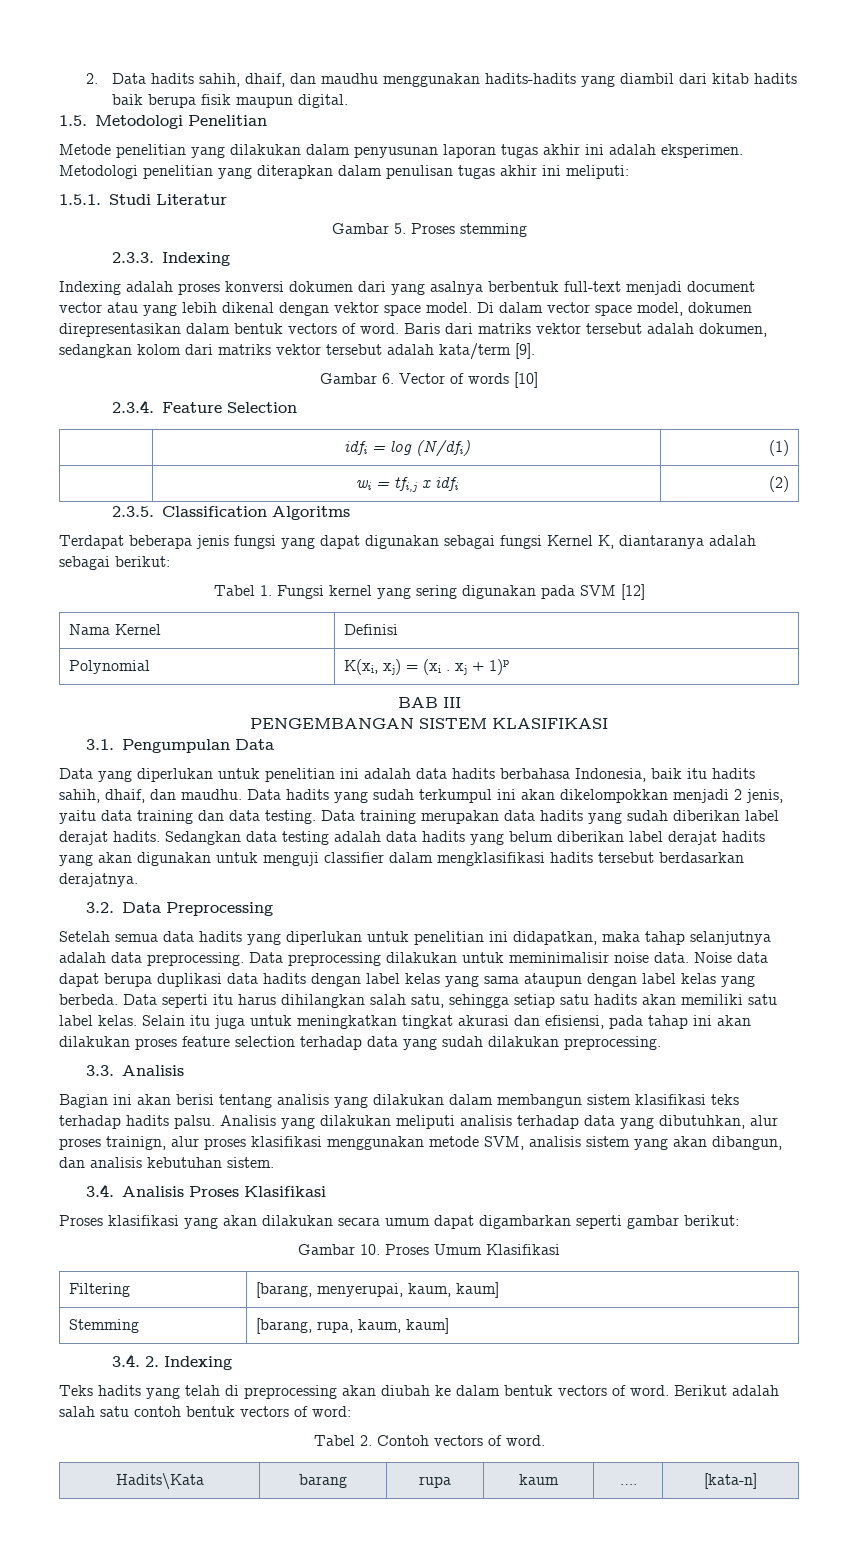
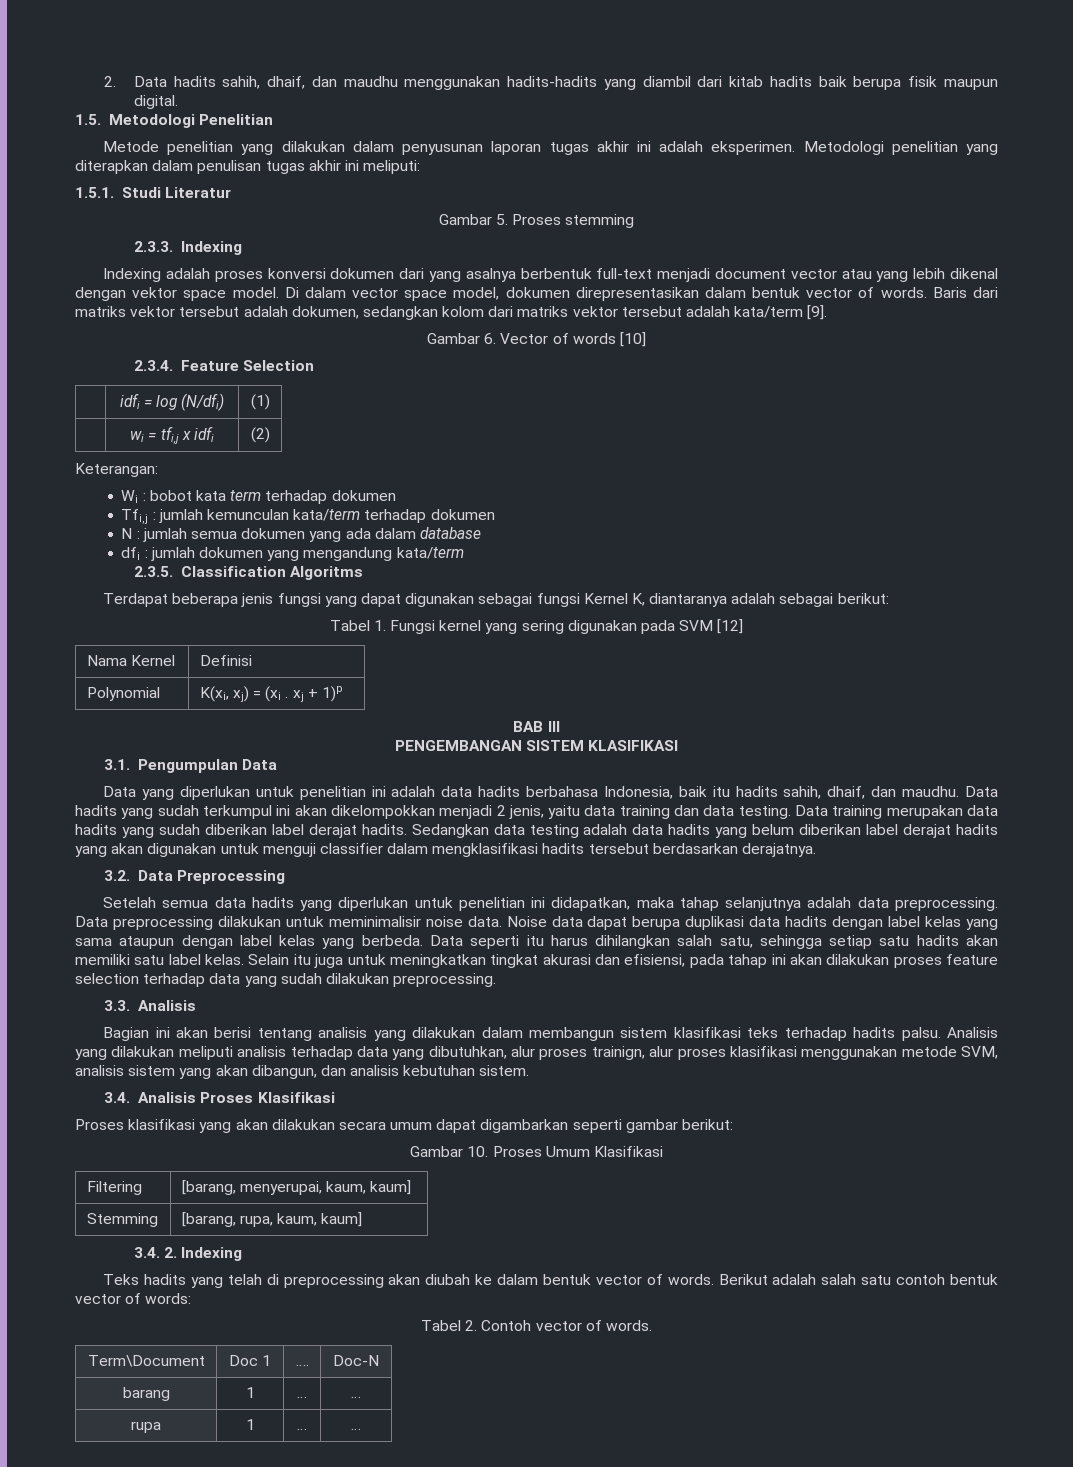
- Di dalam vector space model, dokumen direpresentasikan dalam bentuk vectors of word.
+ Di dalam vector space model, dokumen direpresentasikan dalam bentuk vector of words.
+ Keterangan:
+ Wi : bobot kata term terhadap dokumen
+ Tfi,j : jumlah kemunculan kata/term terhadap dokumen
+ N : jumlah semua dokumen yang ada dalam database
+ dfi : jumlah dokumen yang mengandung kata/term
- Teks hadits yang telah di preprocessing akan diubah ke dalam bentuk vectors of word.
+ Teks hadits yang telah di preprocessing akan diubah ke dalam bentuk vector of words.
- Berikut adalah salah satu contoh bentuk vectors of word:
+ Berikut adalah salah satu contoh bentuk vector of words:
- Tabel 2. Contoh vectors of word.
- Hadits\Kata | barang | rupa | kaum | …. | [kata-n]
+ Tabel 2. Contoh vector of words.
+ Term\Document | Doc 1 | …. | Doc-N
+ barang | 1 | … | …
+ rupa | 1 | … | …

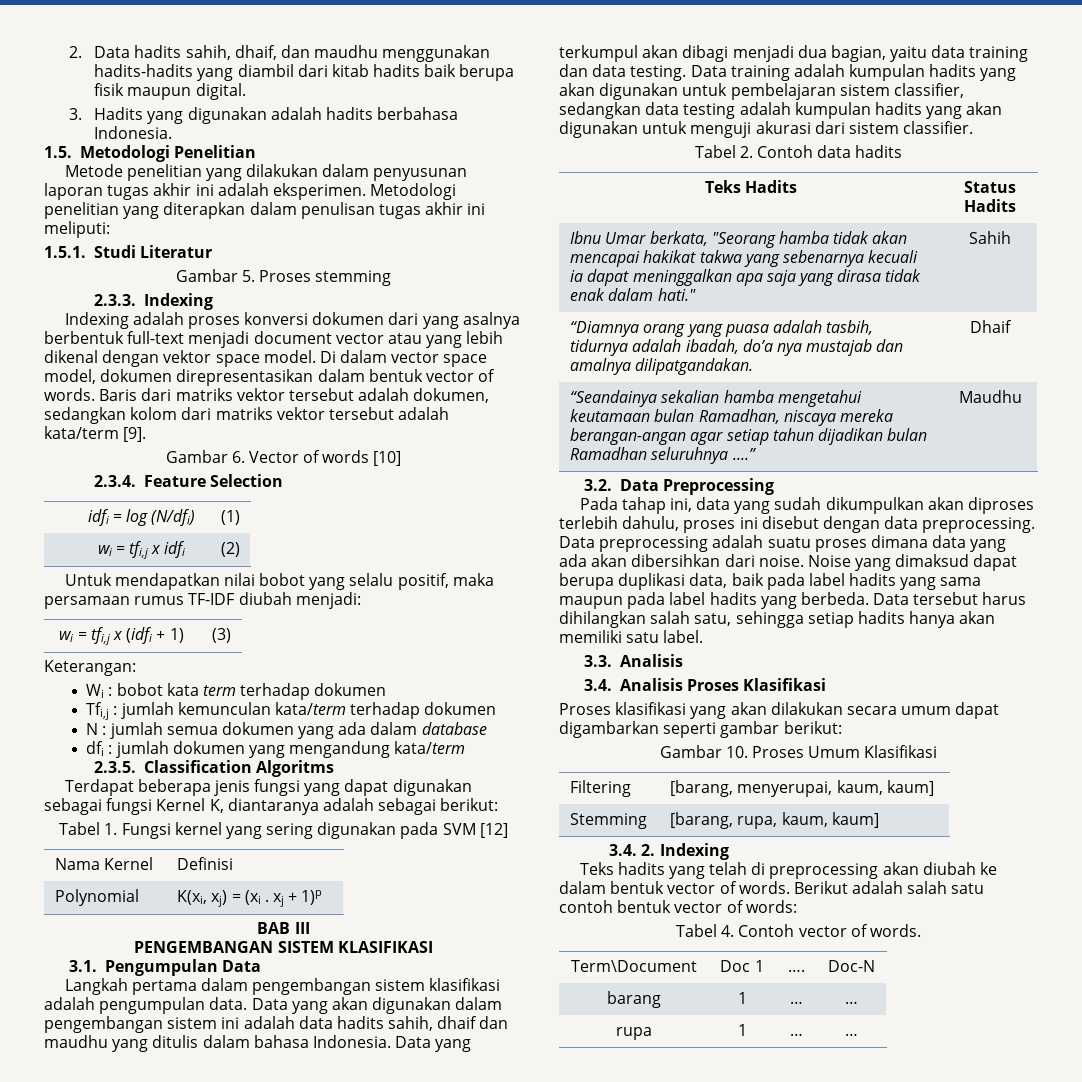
+ 3. Hadits yang digunakan adalah hadits berbahasa Indonesia.
+ Untuk mendapatkan nilai bobot yang selalu positif, maka persamaan rumus TF-IDF diubah menjadi:
+ wi = tfi,j x (idfi + 1) | (3)
- Data yang diperlukan untuk penelitian ini adalah data hadits berbahasa Indonesia, baik itu hadits sahih, dhaif, dan maudhu. Data hadits yang sudah terkumpul ini akan dikelompokkan menjadi 2 jenis, yaitu data training dan data testing.
+ Langkah pertama dalam pengembangan sistem klasifikasi adalah pengumpulan data. Data yang akan digunakan dalam pengembangan sistem ini adalah data hadits sahih, dhaif dan maudhu yang ditulis dalam bahasa Indonesia. Data yang terkumpul akan dibagi menjadi dua bagian, yaitu data training dan data testing.
- Data training merupakan data hadits yang sudah diberikan label derajat hadits. Sedangkan data testing adalah data hadits yang belum diberikan label derajat hadits yang akan digunakan untuk menguji classifier dalam mengklasifikasi hadits tersebut berdasarkan derajatnya.
+ Data training adalah kumpulan hadits yang akan digunakan untuk pembelajaran sistem classifier, sedangkan data testing adalah kumpulan hadits yang akan digunakan untuk menguji akurasi dari sistem classifier.
+ Tabel 2. Contoh data hadits
+ Teks Hadits | Status Hadits
+ Ibnu Umar berkata, "Seorang hamba tidak akan mencapai hakikat takwa yang sebenarnya kecuali ia dapat meninggalkan apa saja yang dirasa tidak enak dalam hati." | Sahih
+ “Diamnya orang yang puasa adalah tasbih, tidurnya adalah ibadah, do’a nya mustajab dan amalnya dilipatgandakan. | Dhaif
+ “Seandainya sekalian hamba mengetahui keutamaan bulan Ramadhan, niscaya mereka berangan-angan agar setiap tahun dijadikan bulan Ramadhan seluruhnya ....” | Maudhu
  3.2. Data Preprocessing
- Setelah semua data hadits yang diperlukan untuk penelitian ini didapatkan, maka tahap selanjutnya adalah data preprocessing. Data preprocessing dilakukan untuk meminimalisir noise data. Noise data dapat berupa duplikasi data hadits dengan label kelas yang sama ataupun dengan label kelas yang berbeda.
+ Pada tahap ini, data yang sudah dikumpulkan akan diproses terlebih dahulu, proses ini disebut dengan data preprocessing. Data preprocessing adalah suatu proses dimana data yang ada akan dibersihkan dari noise. Noise yang dimaksud dapat berupa duplikasi data, baik pada label hadits yang sama maupun pada label hadits yang berbeda.
- Data seperti itu harus dihilangkan salah satu, sehingga setiap satu hadits akan memiliki satu label kelas. Selain itu juga untuk meningkatkan tingkat akurasi dan efisiensi, pada tahap ini akan dilakukan proses feature selection terhadap data yang sudah dilakukan preprocessing.
+ Data tersebut harus dihilangkan salah satu, sehingga setiap hadits hanya akan memiliki satu label.
  3.3. Analisis
- Bagian ini akan berisi tentang analisis yang dilakukan dalam membangun sistem klasifikasi teks terhadap hadits palsu. Analisis yang dilakukan meliputi analisis terhadap data yang dibutuhkan, alur proses trainign, alur proses klasifikasi menggunakan metode SVM, analisis sistem yang akan dibangun, dan analisis kebutuhan sistem.
- Tabel 2. Contoh vector of words.
+ Tabel 4. Contoh vector of words.

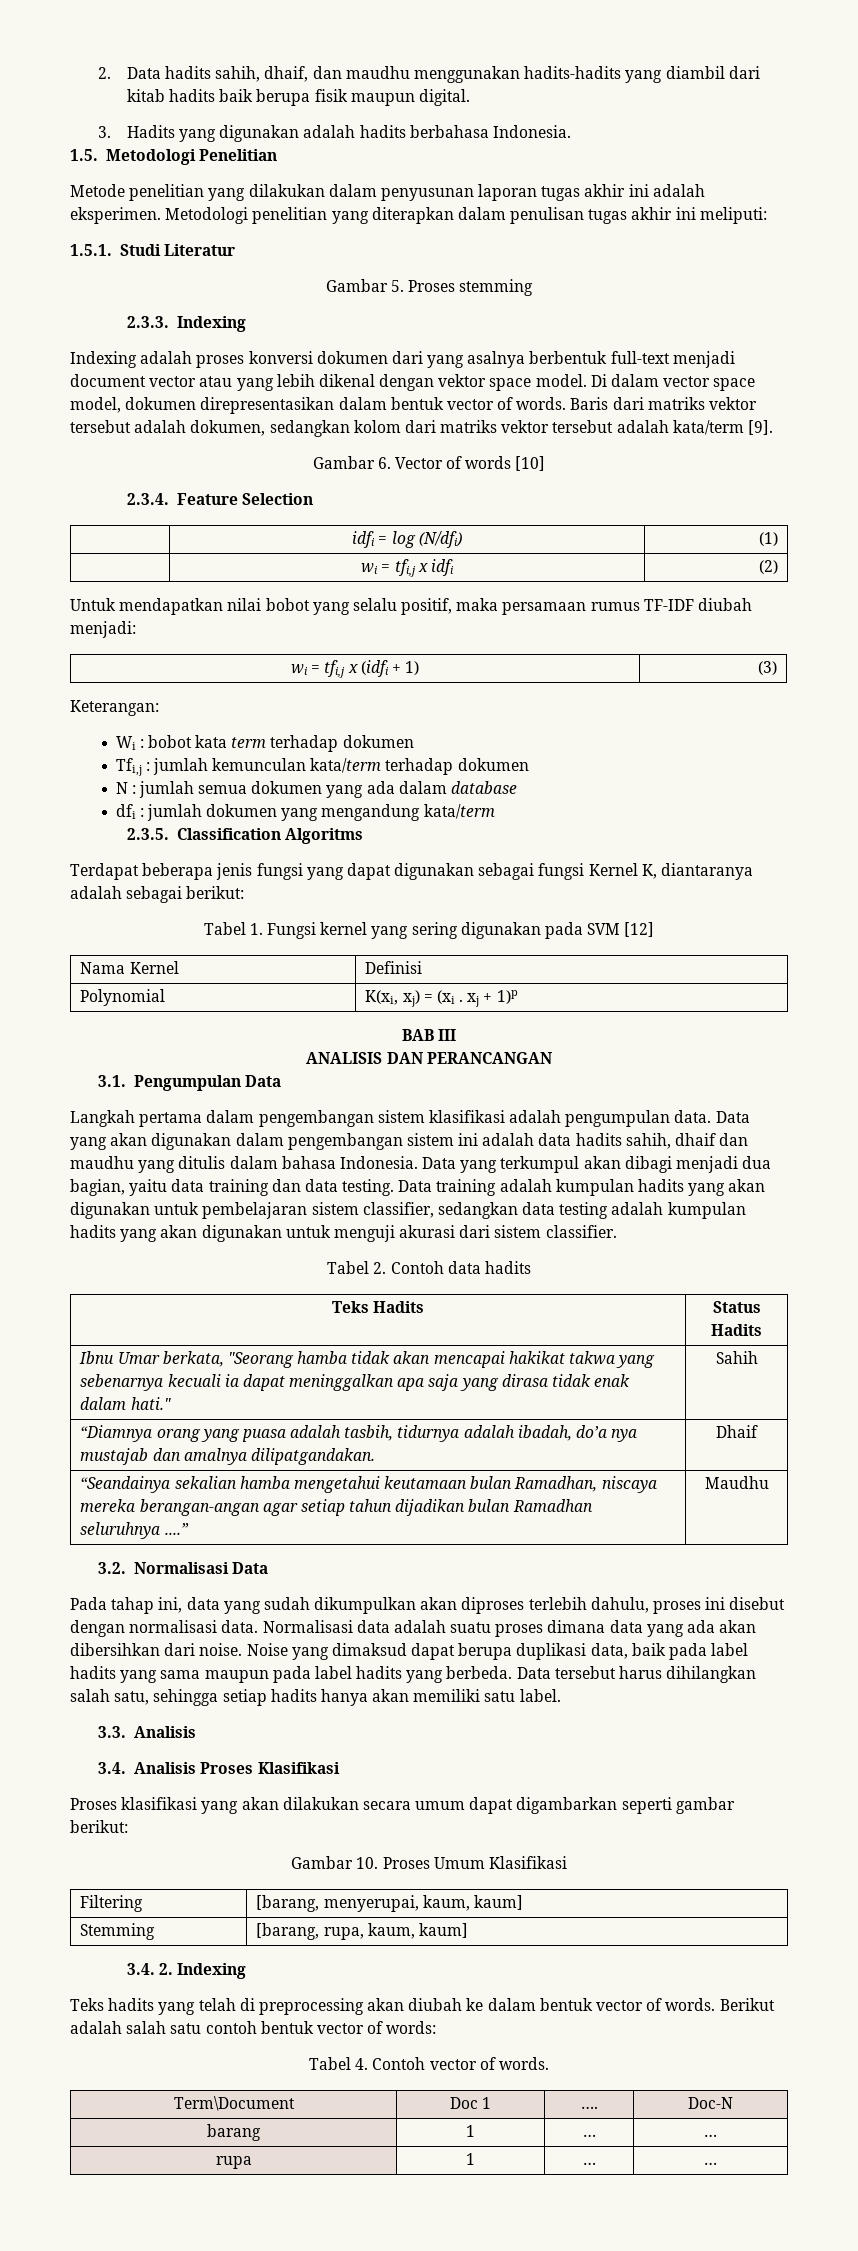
- PENGEMBANGAN SISTEM KLASIFIKASI
+ ANALISIS DAN PERANCANGAN
- 3.2. Data Preprocessing
+ 3.2. Normalisasi Data
- Pada tahap ini, data yang sudah dikumpulkan akan diproses terlebih dahulu, proses ini disebut dengan data preprocessing. Data preprocessing adalah suatu proses dimana data yang ada akan dibersihkan dari noise.
+ Pada tahap ini, data yang sudah dikumpulkan akan diproses terlebih dahulu, proses ini disebut dengan normalisasi data. Normalisasi data adalah suatu proses dimana data yang ada akan dibersihkan dari noise.

